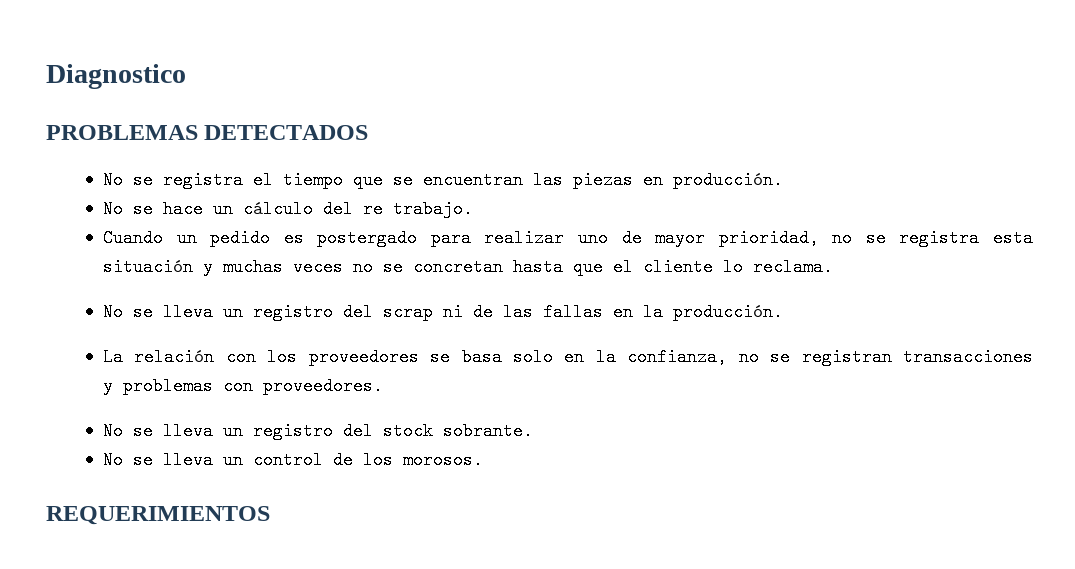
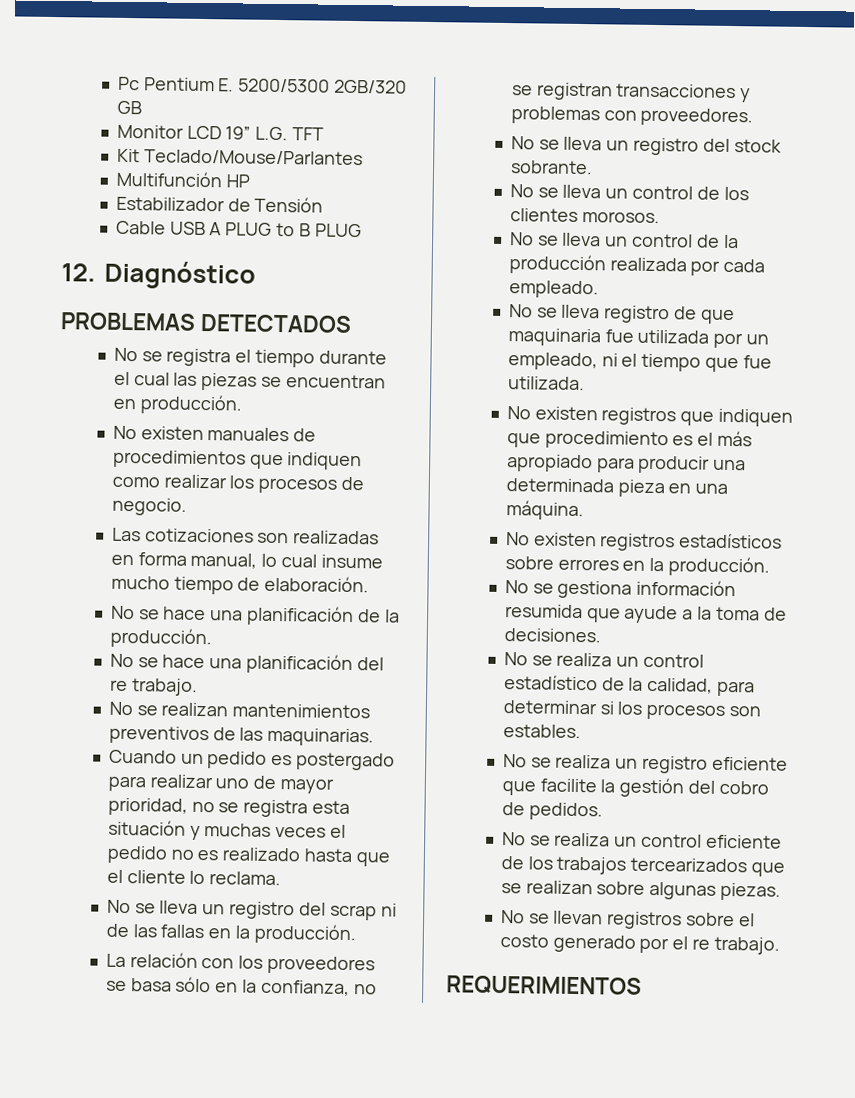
- Diagnostico
+ Pc Pentium E. 5200/5300 2GB/320 GB
+ Monitor LCD 19” L.G. TFT
+ Kit Teclado/Mouse/Parlantes
+ Multifunción HP
+ Estabilizador de Tensión
+ Cable USB A PLUG to B PLUG
+ 12. Diagnóstico
- No se registra el tiempo que se encuentran las piezas en producción.
+ No se registra el tiempo durante el cual las piezas se encuentran en producción.
+ No existen manuales de procedimientos que indiquen como realizar los procesos de negocio.
+ Las cotizaciones son realizadas en forma manual, lo cual insume mucho tiempo de elaboración.
+ No se hace una planificación de la producción.
- No se hace un cálculo del re trabajo.
+ No se hace una planificación del re trabajo.
+ No se realizan mantenimientos preventivos de las maquinarias.
- Cuando un pedido es postergado para realizar uno de mayor prioridad, no se registra esta situación y muchas veces no se concretan hasta que el cliente lo reclama.
+ Cuando un pedido es postergado para realizar uno de mayor prioridad, no se registra esta situación y muchas veces el pedido no es realizado hasta que el cliente lo reclama.
- La relación con los proveedores se basa solo en la confianza, no se registran transacciones y problemas con proveedores.
+ La relación con los proveedores se basa sólo en la confianza, no se registran transacciones y problemas con proveedores.
- No se lleva un control de los morosos.
+ No se lleva un control de los clientes morosos.
+ No se lleva un control de la producción realizada por cada empleado.
+ No se lleva registro de que maquinaria fue utilizada por un empleado, ni el tiempo que fue utilizada.
+ No existen registros que indiquen que procedimiento es el más apropiado para producir una determinada pieza en una máquina.
+ No existen registros estadísticos sobre errores en la producción.
+ No se gestiona información resumida que ayude a la toma de decisiones.
+ No se realiza un control estadístico de la calidad, para determinar si los procesos son estables.
+ No se realiza un registro eficiente que facilite la gestión del cobro de pedidos.
+ No se realiza un control eficiente de los trabajos tercearizados que se realizan sobre algunas piezas.
+ No se llevan registros sobre el costo generado por el re trabajo.

